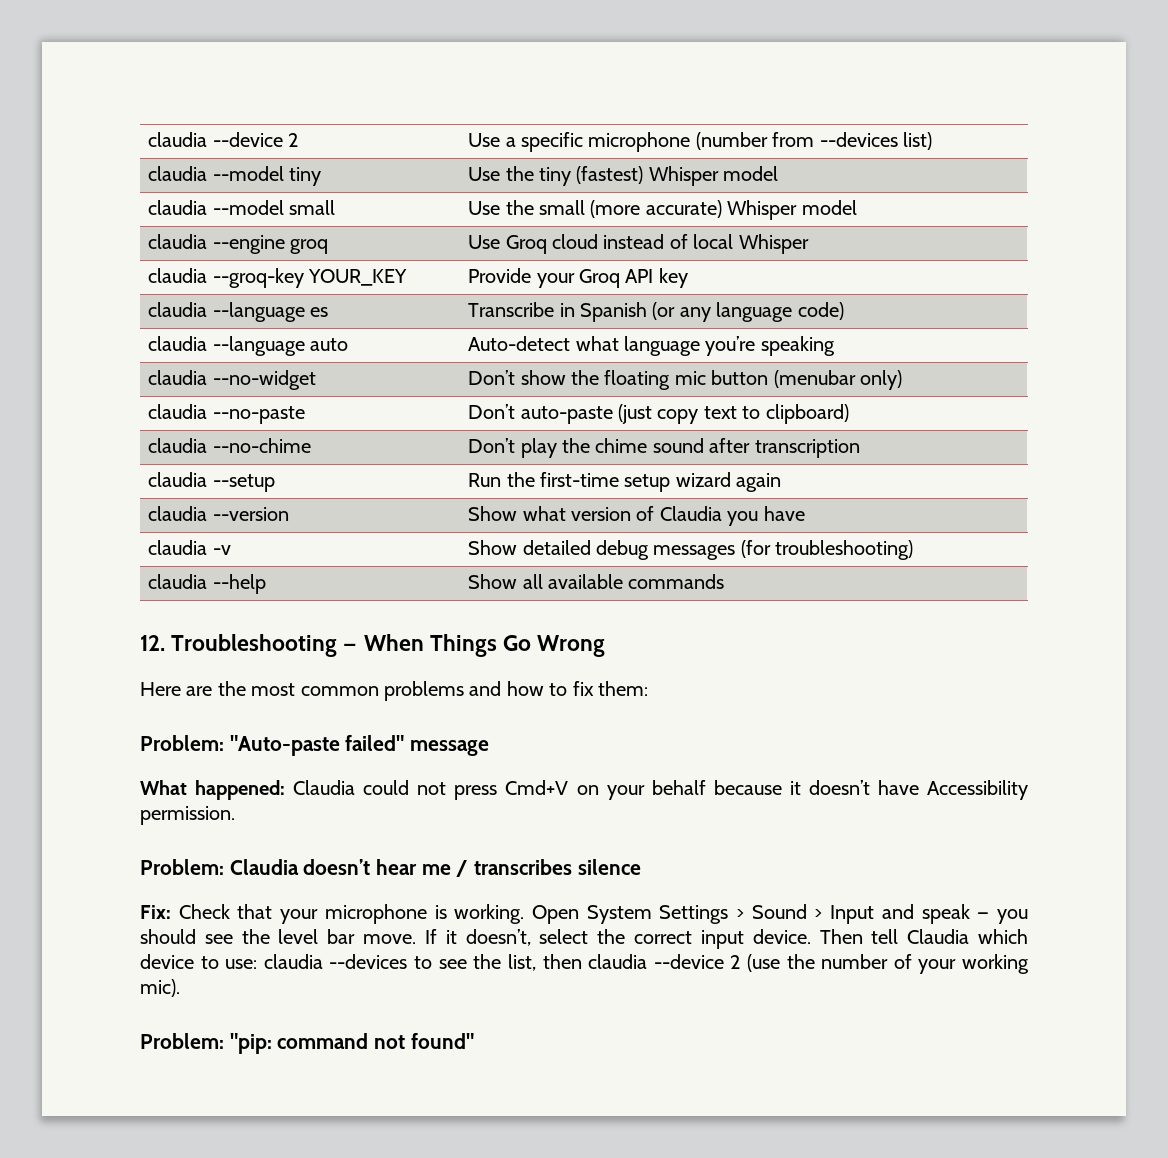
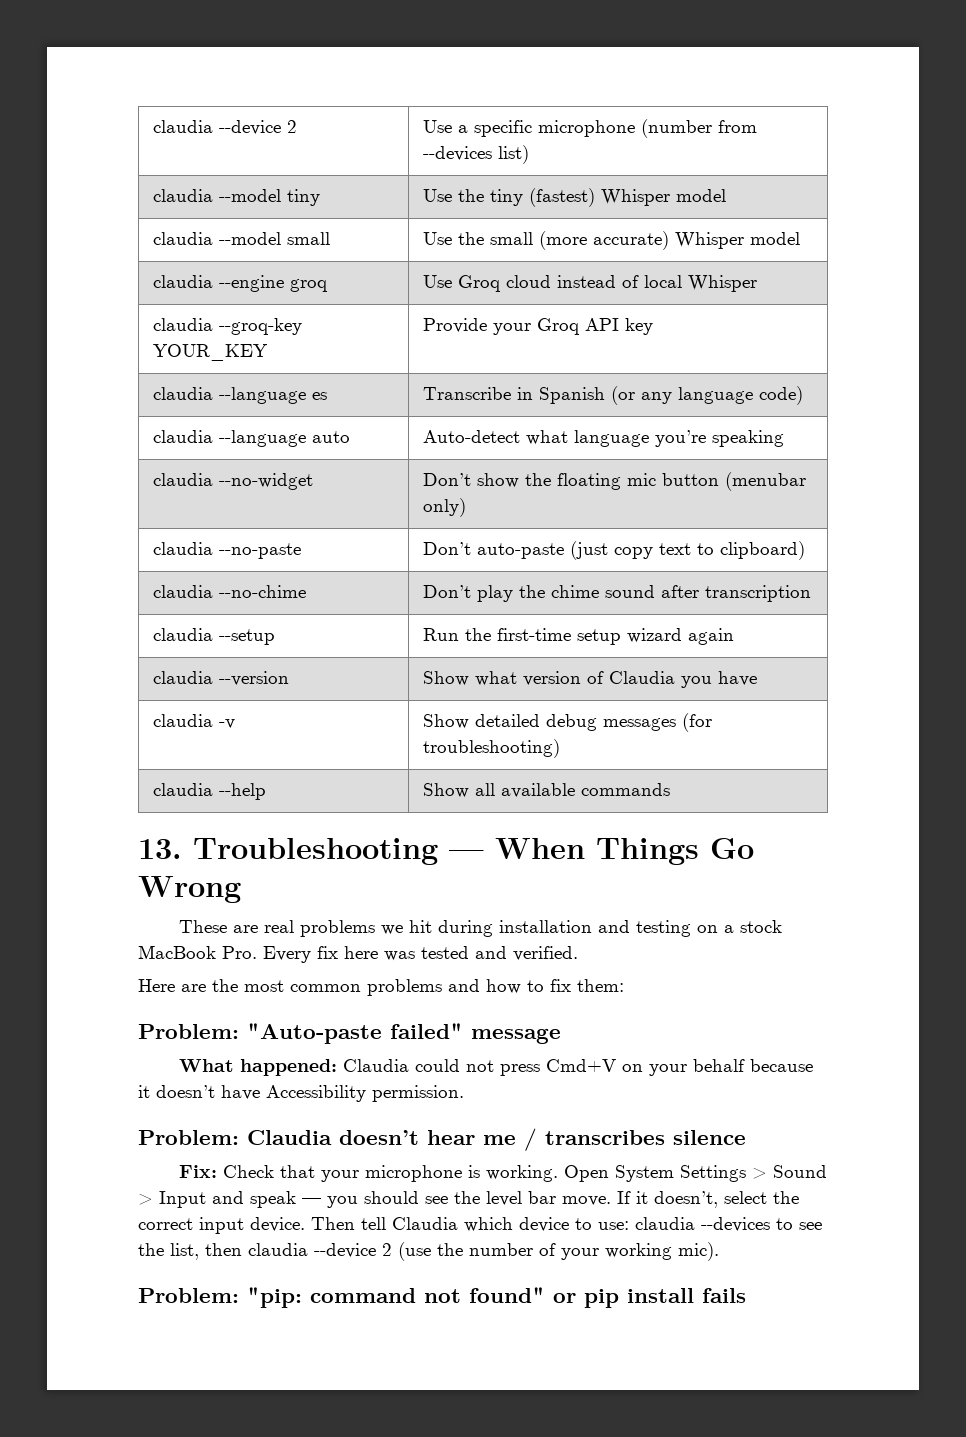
- 12. Troubleshooting — When Things Go Wrong
+ 13. Troubleshooting — When Things Go Wrong
+ These are real problems we hit during installation and testing on a stock MacBook Pro. Every fix here was tested and verified.
- Problem: "pip: command not found"
+ Problem: "pip: command not found" or pip install fails

